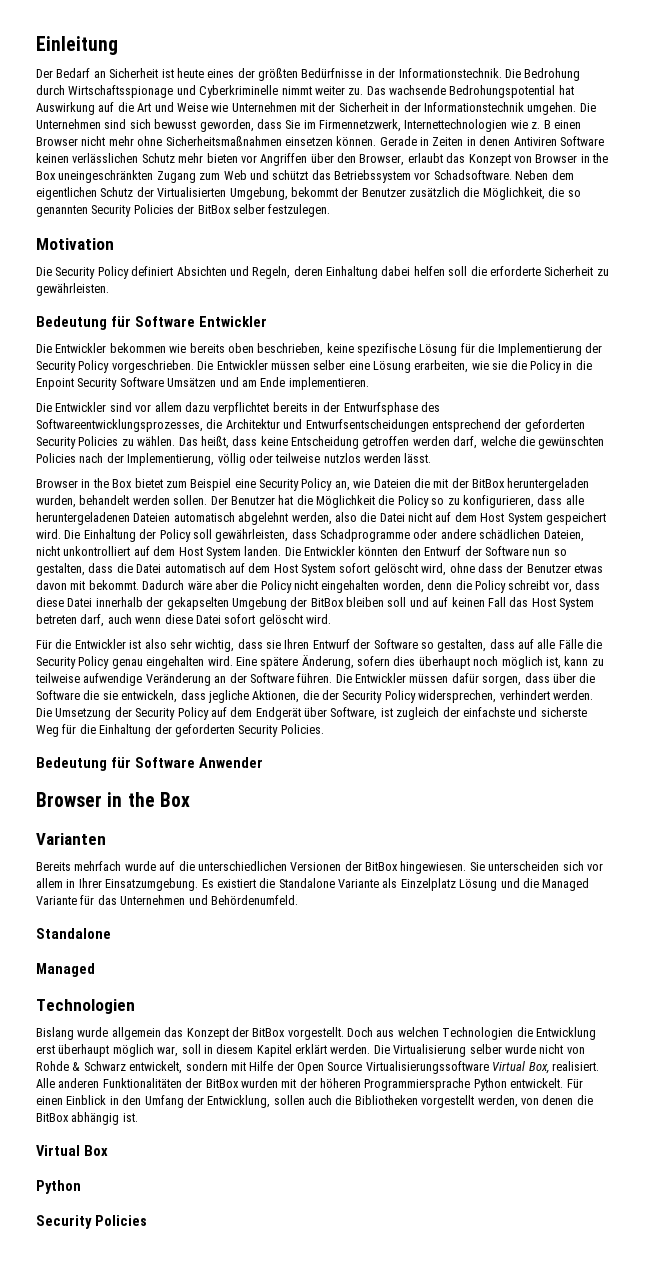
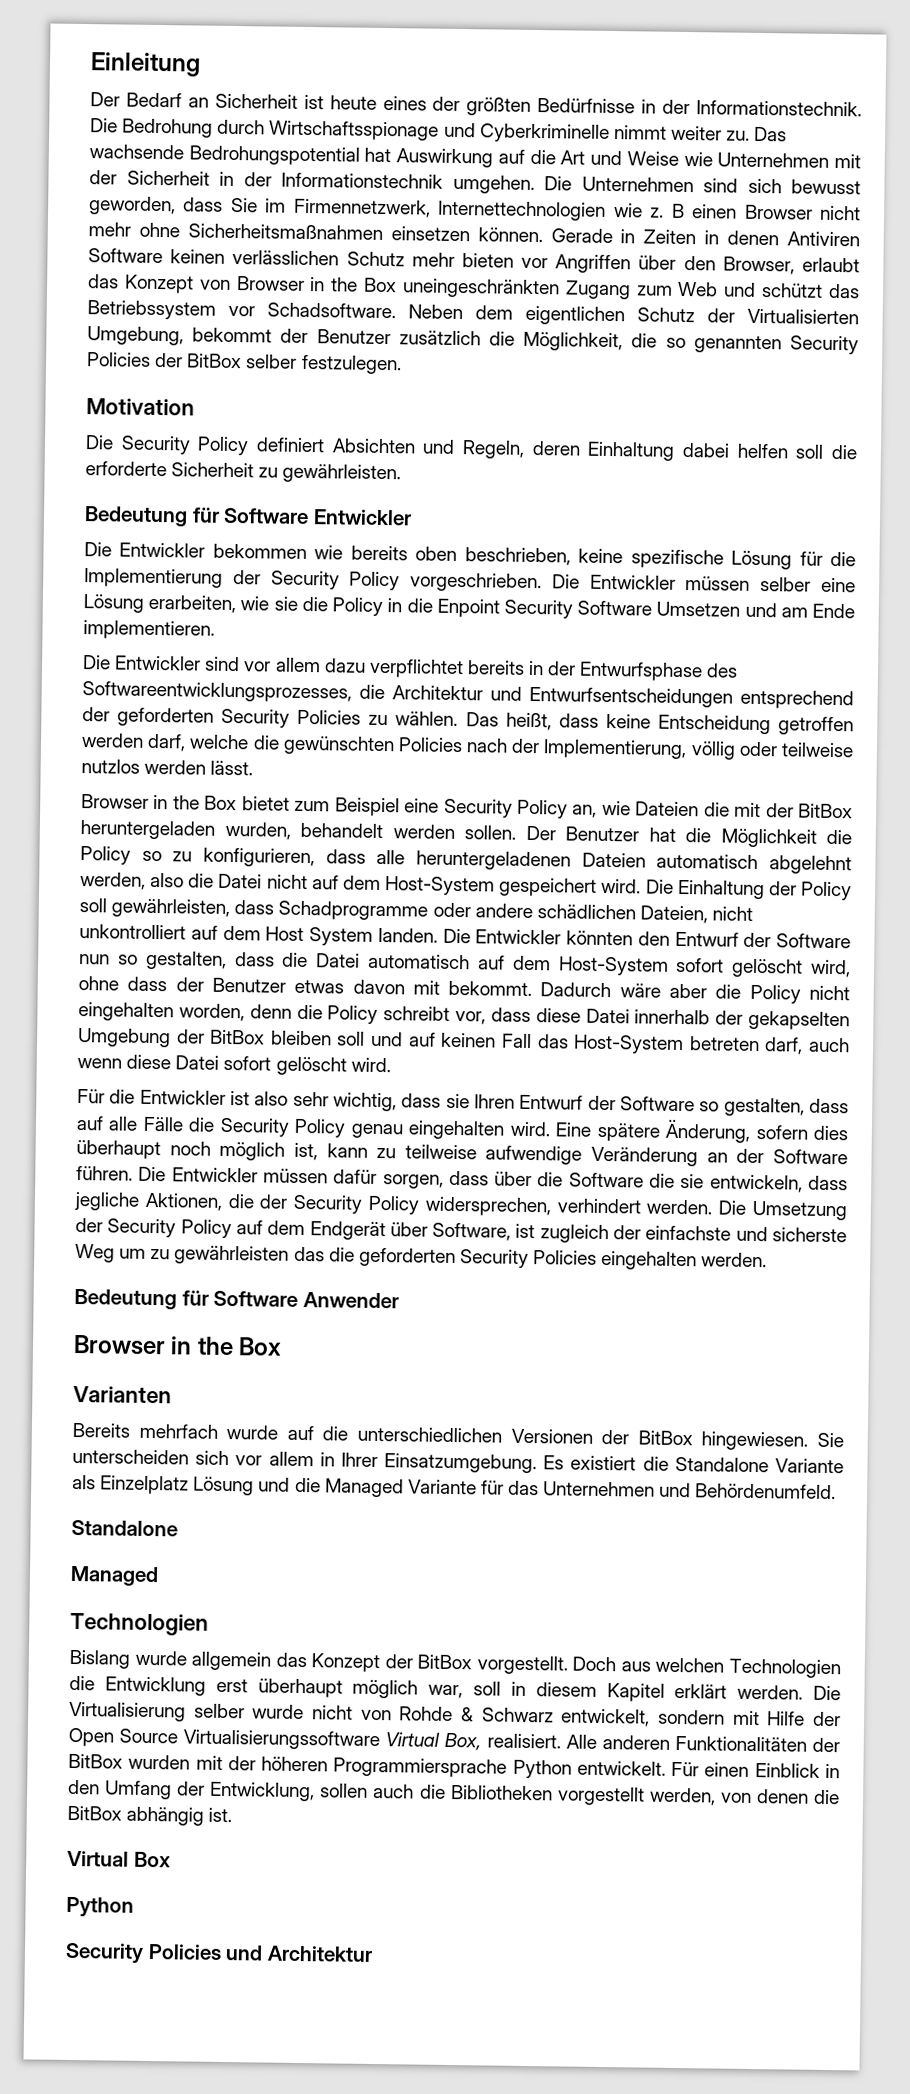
- Die Entwickler müssen selber eine Lösung erarbeiten, wie sie die Policy in die Enpoint Security Software Umsätzen und am Ende implementieren.
+ Die Entwickler müssen selber eine Lösung erarbeiten, wie sie die Policy in die Enpoint Security Software Umsetzen und am Ende implementieren.
- Der Benutzer hat die Möglichkeit die Policy so zu konfigurieren, dass alle heruntergeladenen Dateien automatisch abgelehnt werden, also die Datei nicht auf dem Host System gespeichert wird.
+ Der Benutzer hat die Möglichkeit die Policy so zu konfigurieren, dass alle heruntergeladenen Dateien automatisch abgelehnt werden, also die Datei nicht auf dem Host-System gespeichert wird.
- Die Entwickler könnten den Entwurf der Software nun so gestalten, dass die Datei automatisch auf dem Host System sofort gelöscht wird, ohne dass der Benutzer etwas davon mit bekommt.
+ Die Entwickler könnten den Entwurf der Software nun so gestalten, dass die Datei automatisch auf dem Host-System sofort gelöscht wird, ohne dass der Benutzer etwas davon mit bekommt.
- Dadurch wäre aber die Policy nicht eingehalten worden, denn die Policy schreibt vor, dass diese Datei innerhalb der gekapselten Umgebung der BitBox bleiben soll und auf keinen Fall das Host System betreten darf, auch wenn diese Datei sofort gelöscht wird.
+ Dadurch wäre aber die Policy nicht eingehalten worden, denn die Policy schreibt vor, dass diese Datei innerhalb der gekapselten Umgebung der BitBox bleiben soll und auf keinen Fall das Host-System betreten darf, auch wenn diese Datei sofort gelöscht wird.
- Die Umsetzung der Security Policy auf dem Endgerät über Software, ist zugleich der einfachste und sicherste Weg für die Einhaltung der geforderten Security Policies.
+ Die Umsetzung der Security Policy auf dem Endgerät über Software, ist zugleich der einfachste und sicherste Weg um zu gewährleisten das die geforderten Security Policies eingehalten werden.
  Virtual Box
  Python
- Security Policies
+ Security Policies und Architektur

